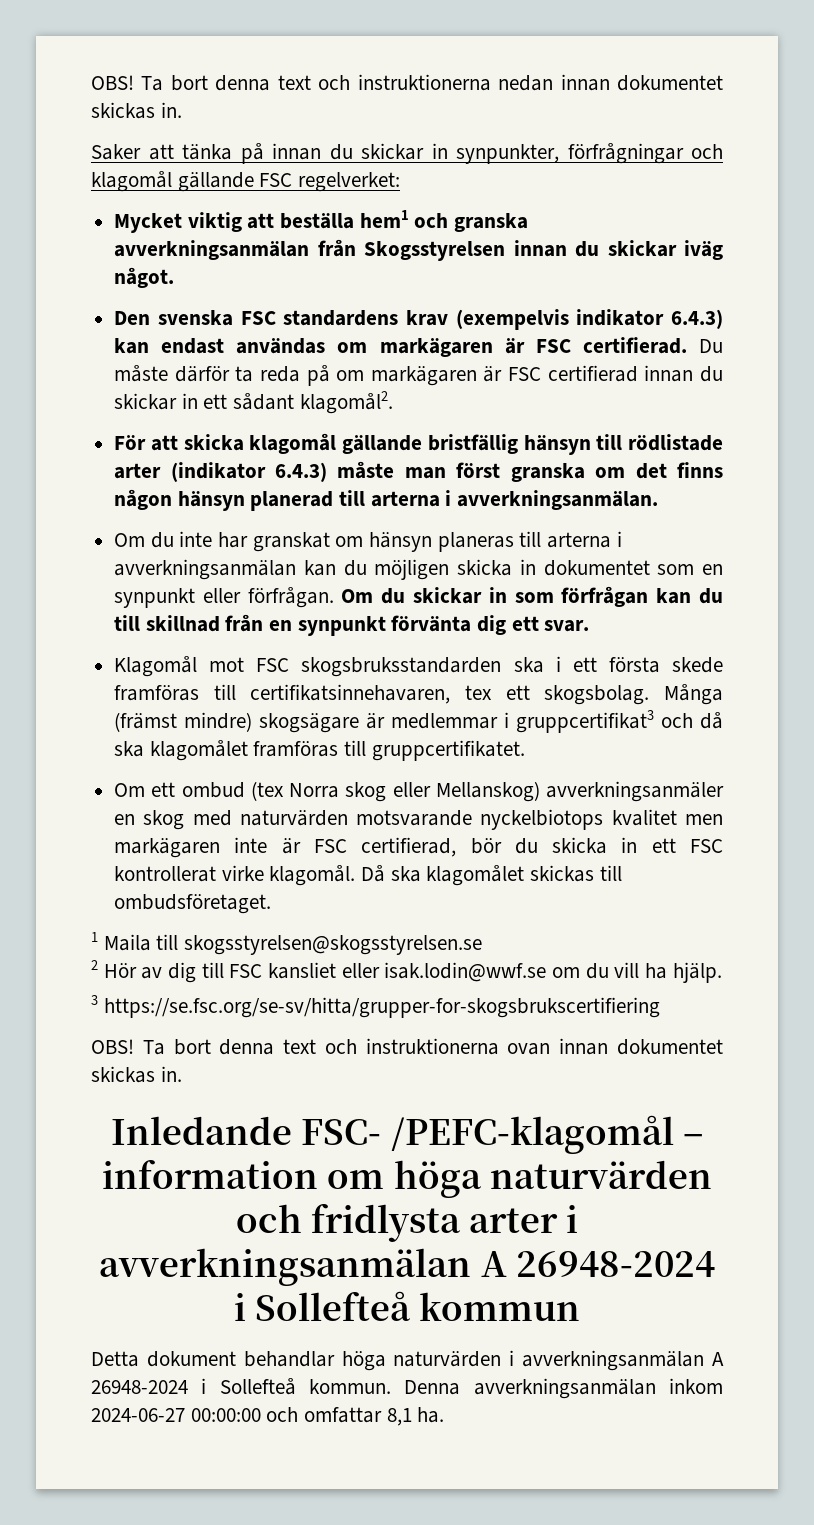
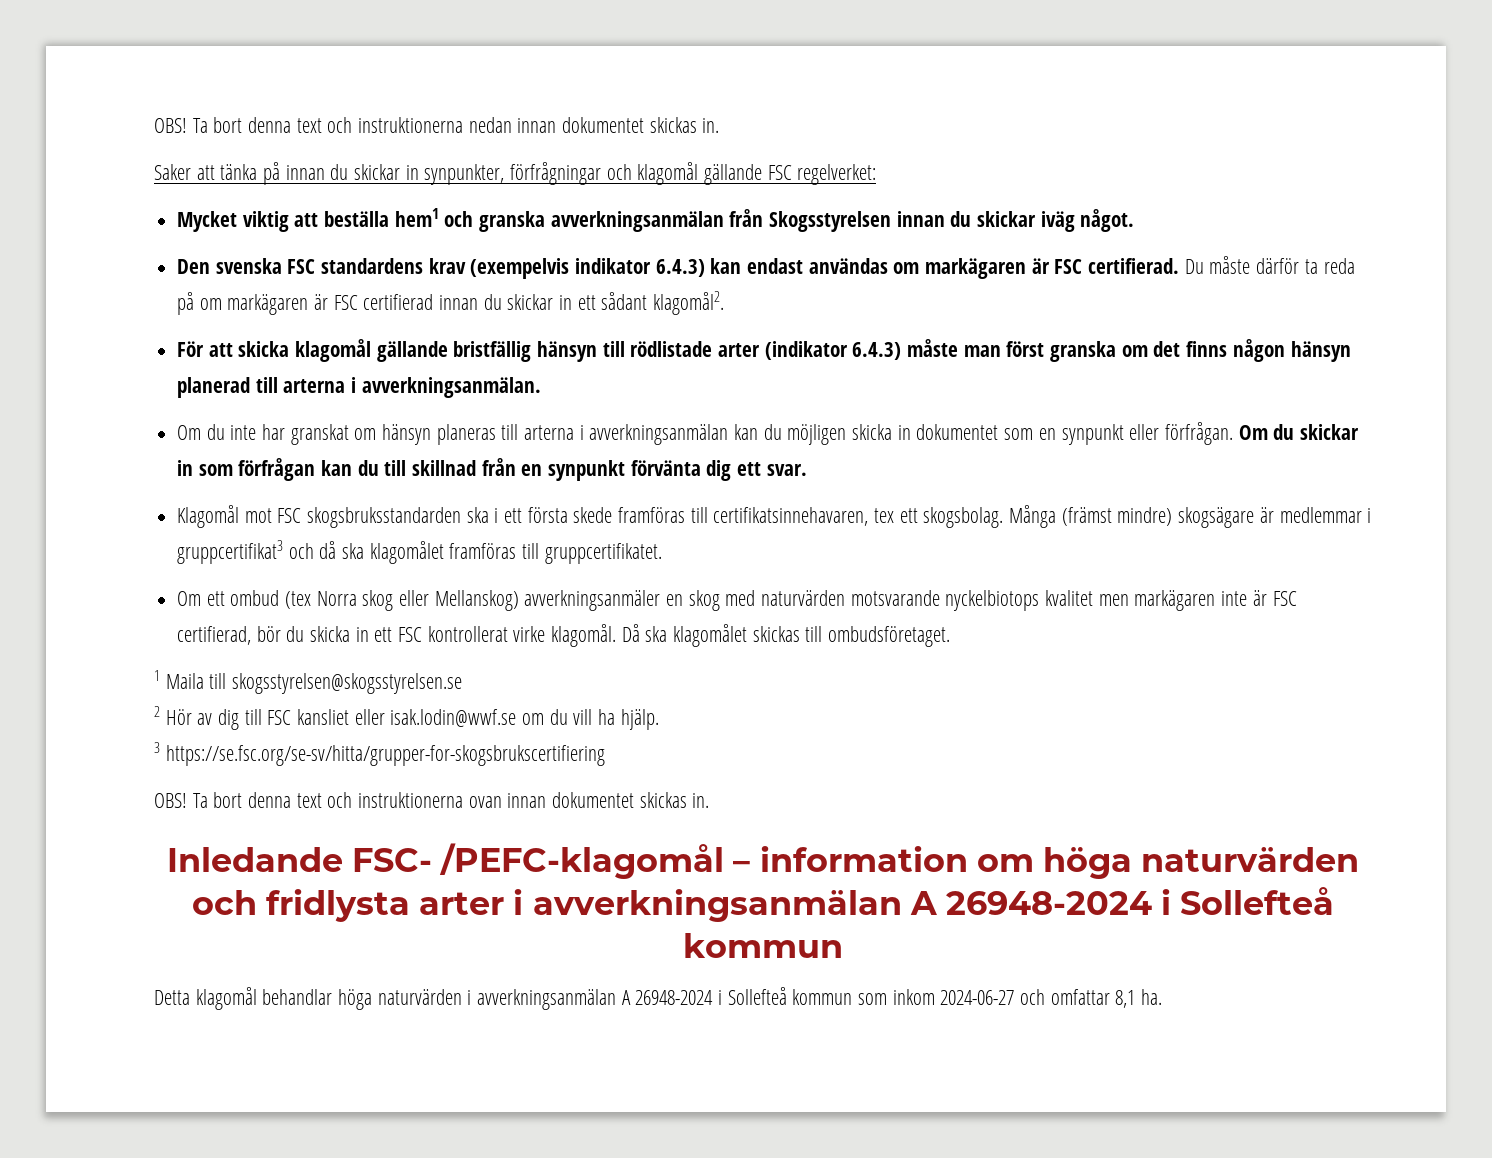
- Detta dokument behandlar höga naturvärden i avverkningsanmälan A 26948-2024 i Sollefteå kommun. Denna avverkningsanmälan inkom 2024-06-27 00:00:00 och omfattar 8,1 ha.
+ Detta klagomål behandlar höga naturvärden i avverkningsanmälan A 26948-2024 i Sollefteå kommun som inkom 2024-06-27 och omfattar 8,1 ha.

